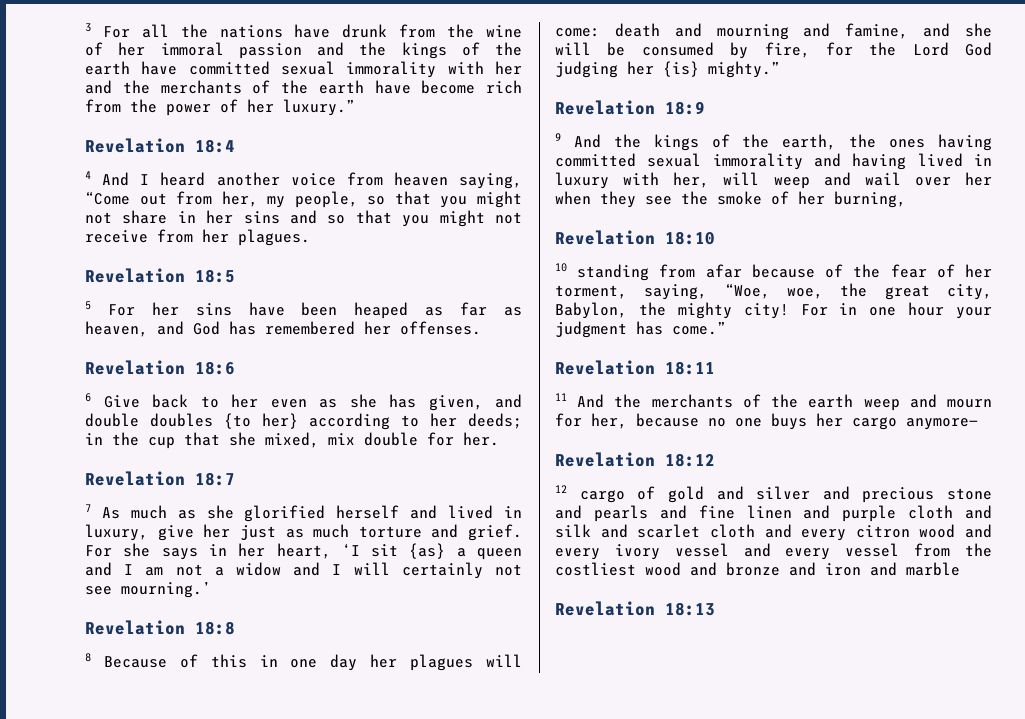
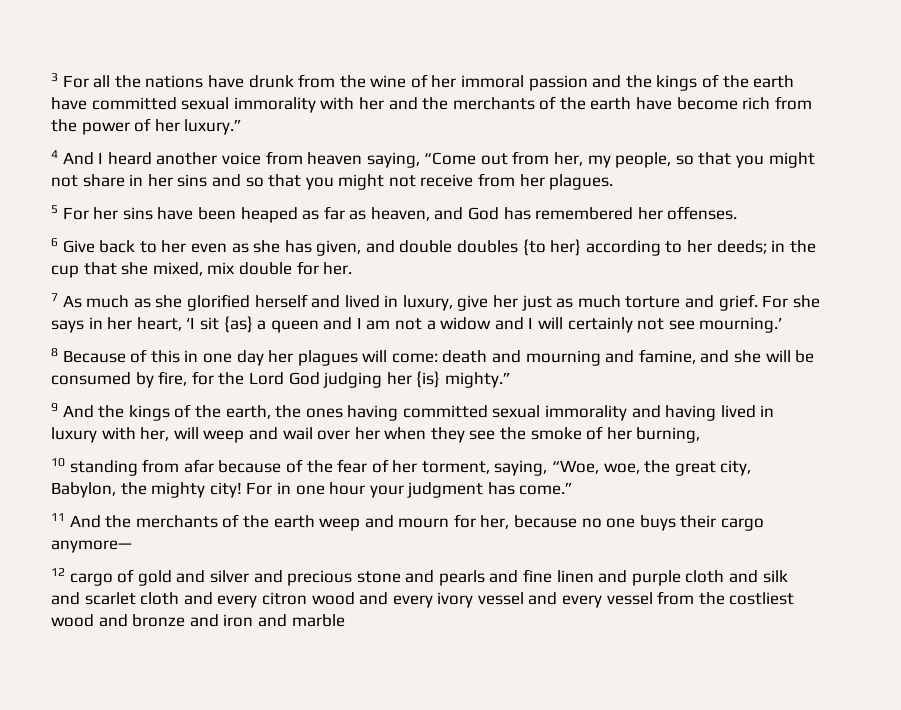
- Revelation 18:4
- Revelation 18:5
- Revelation 18:6
- Revelation 18:7
- Revelation 18:8
- Revelation 18:9
- Revelation 18:10
- Revelation 18:11
- 11 And the merchants of the earth weep and mourn for her, because no one buys her cargo anymore—
+ 11 And the merchants of the earth weep and mourn for her, because no one buys their cargo anymore—
- Revelation 18:12
- Revelation 18:13

